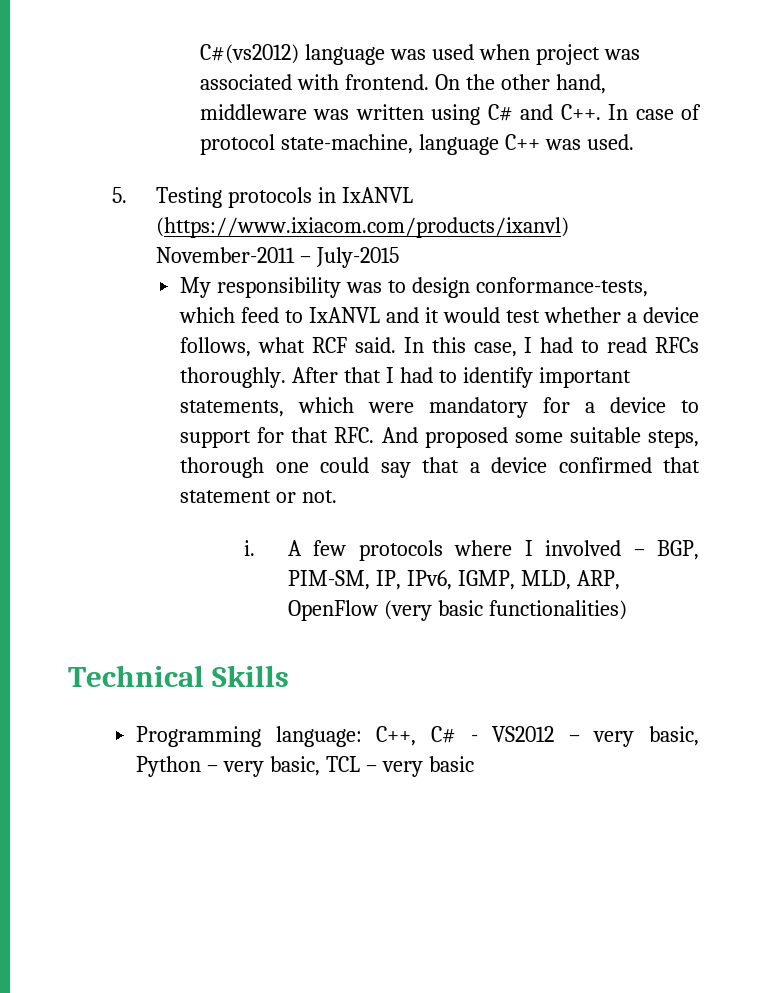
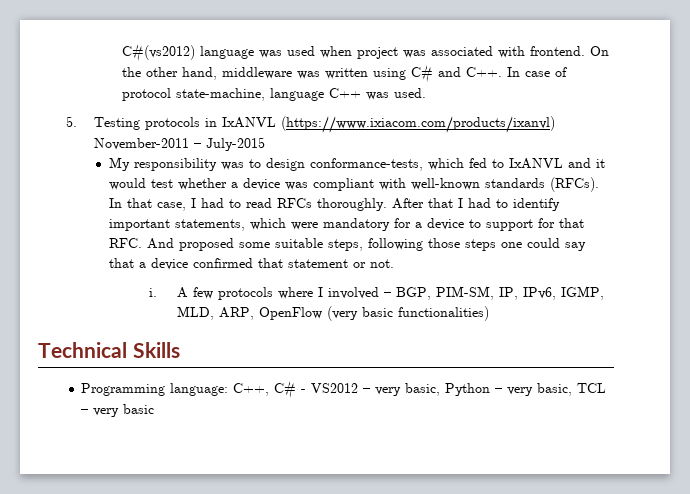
- My responsibility was to design conformance-tests, which feed to IxANVL and it would test whether a device follows, what RCF said. In this case, I had to read RFCs thoroughly.
+ My responsibility was to design conformance-tests, which fed to IxANVL and it would test whether a device was compliant with well-known standards (RFCs). In that case, I had to read RFCs thoroughly.
- After that I had to identify important statements, which were mandatory for a device to support for that RFC. And proposed some suitable steps, thorough one could say that a device confirmed that statement or not.
+ After that I had to identify important statements, which were mandatory for a device to support for that RFC. And proposed some suitable steps, following those steps one could say that a device confirmed that statement or not.

